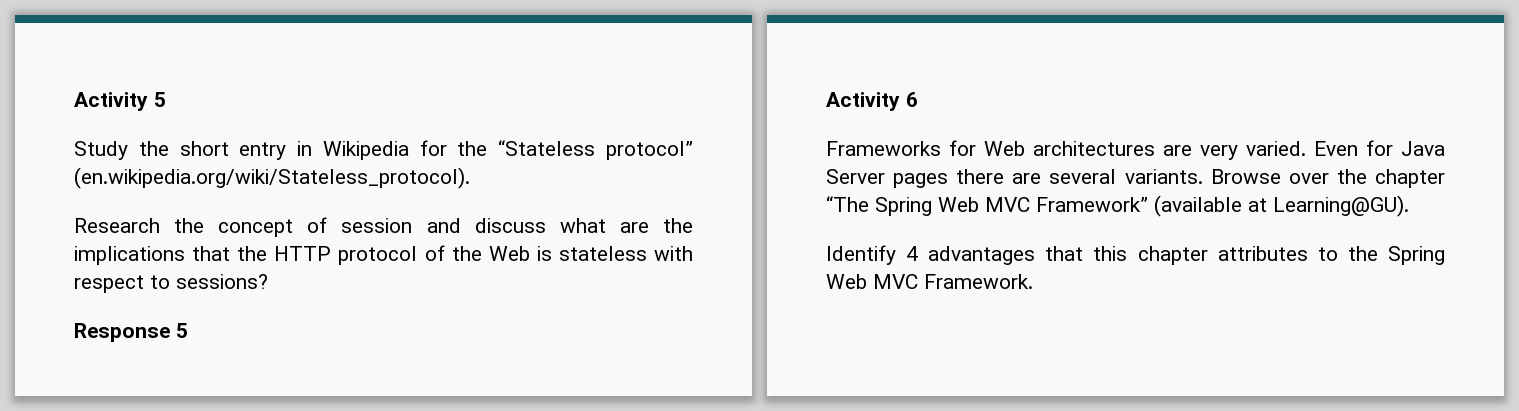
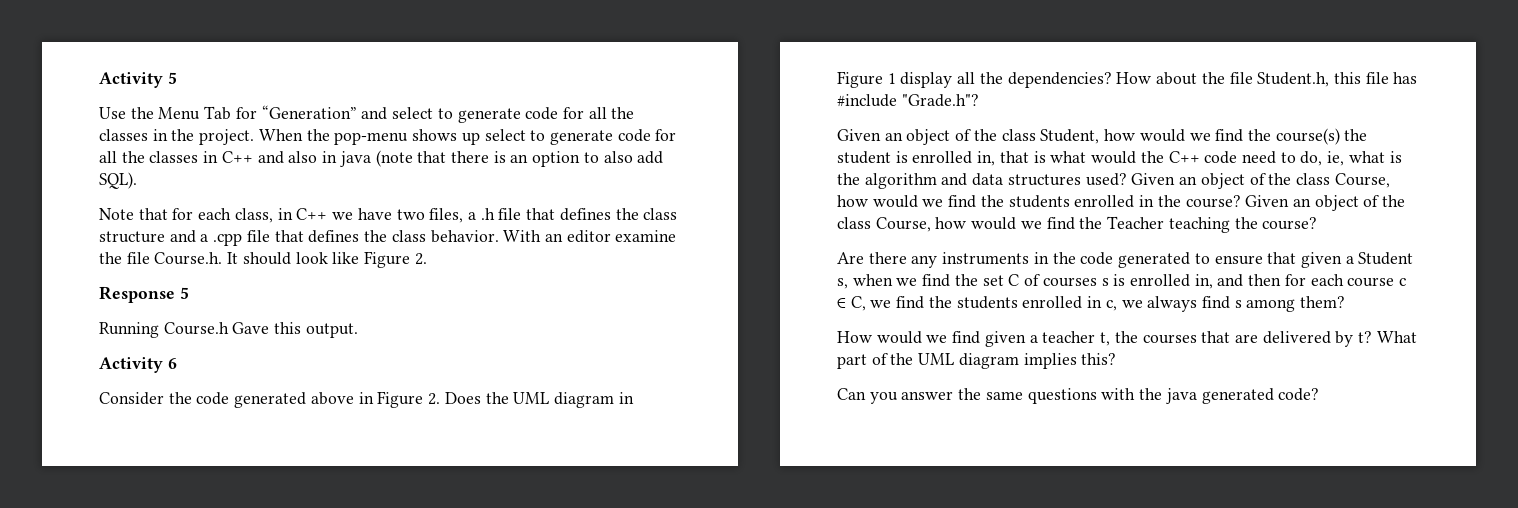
- Study the short entry in Wikipedia for the “Stateless protocol” (en.wikipedia.org/wiki/Stateless_protocol).
- Research the concept of session and discuss what are the implications that the HTTP protocol of the Web is stateless with respect to sessions?
+ Use the Menu Tab for “Generation” and select to generate code for all the classes in the project. When the pop-menu shows up select to generate code for all the classes in C++ and also in java (note that there is an option to also add SQL).
+ Note that for each class, in C++ we have two files, a .h file that defines the class structure and a .cpp file that defines the class behavior. With an editor examine the file Course.h. It should look like Figure 2.
  Response 5
+ Running Course.h Gave this output.
  Activity 6
- Frameworks for Web architectures are very varied. Even for Java Server pages there are several variants. Browse over the chapter “The Spring Web MVC Framework” (available at Learning@GU).
- Identify 4 advantages that this chapter attributes to the Spring Web MVC Framework.
+ Consider the code generated above in Figure 2. Does the UML diagram in Figure 1 display all the dependencies? How about the file Student.h, this file has #include "Grade.h"?
+ Given an object of the class Student, how would we find the course(s) the student is enrolled in, that is what would the C++ code need to do, ie, what is the algorithm and data structures used? Given an object of the class Course, how would we find the students enrolled in the course? Given an object of the class Course, how would we find the Teacher teaching the course?
+ Are there any instruments in the code generated to ensure that given a Student s, when we find the set C of courses s is enrolled in, and then for each course c ∈ C, we find the students enrolled in c, we always find s among them?
+ How would we find given a teacher t, the courses that are delivered by t? What part of the UML diagram implies this?
+ Can you answer the same questions with the java generated code?

